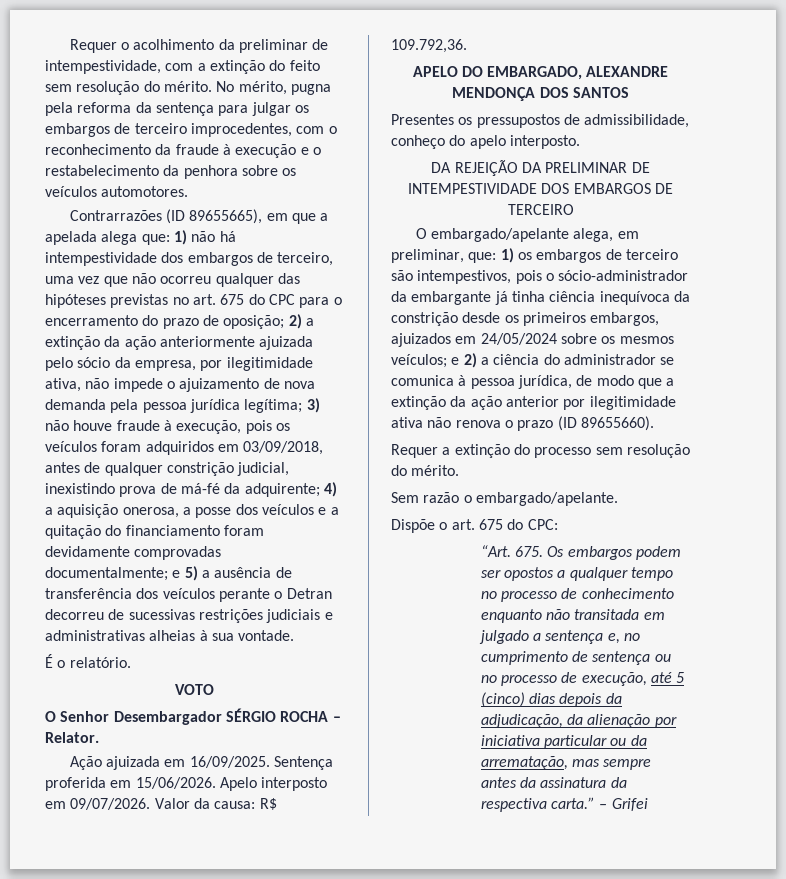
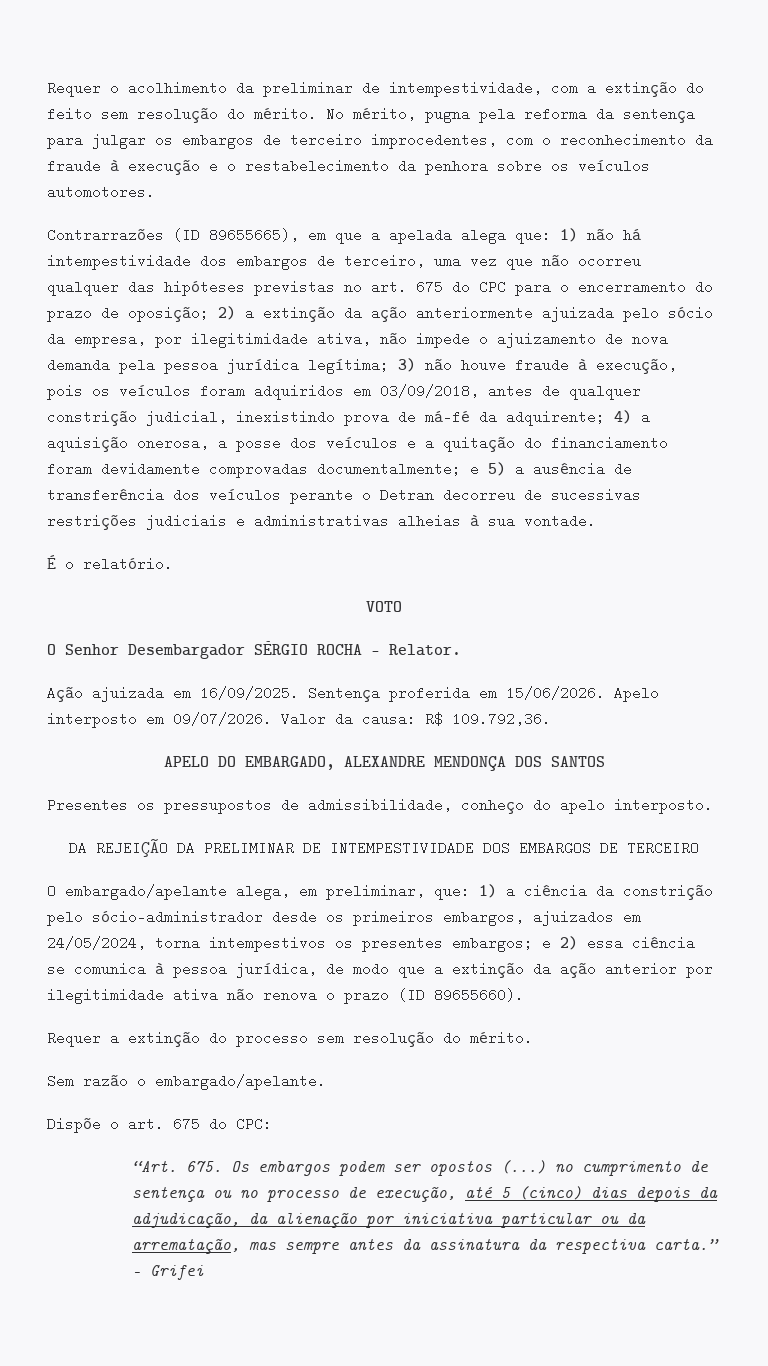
- O embargado/apelante alega, em preliminar, que: 1) os embargos de terceiro são intempestivos, pois o sócio-administrador da embargante já tinha ciência inequívoca da constrição desde os primeiros embargos, ajuizados em 24/05/2024 sobre os mesmos veículos; e 2) a ciência do administrador se comunica à pessoa jurídica, de modo que a extinção da ação anterior por ilegitimidade ativa não renova o prazo (ID 89655660).
+ O embargado/apelante alega, em preliminar, que: 1) a ciência da constrição pelo sócio-administrador desde os primeiros embargos, ajuizados em 24/05/2024, torna intempestivos os presentes embargos; e 2) essa ciência se comunica à pessoa jurídica, de modo que a extinção da ação anterior por ilegitimidade ativa não renova o prazo (ID 89655660).
- “Art. 675. Os embargos podem ser opostos a qualquer tempo no processo de conhecimento enquanto não transitada em julgado a sentença e, no cumprimento de sentença ou no processo de execução, até 5 (cinco) dias depois da adjudicação, da alienação por iniciativa particular ou da arrematação, mas sempre antes da assinatura da respectiva carta.”
+ “Art. 675. Os embargos podem ser opostos (...) no cumprimento de sentença ou no processo de execução, até 5 (cinco) dias depois da adjudicação, da alienação por iniciativa particular ou da arrematação, mas sempre antes da assinatura da respectiva carta.”

